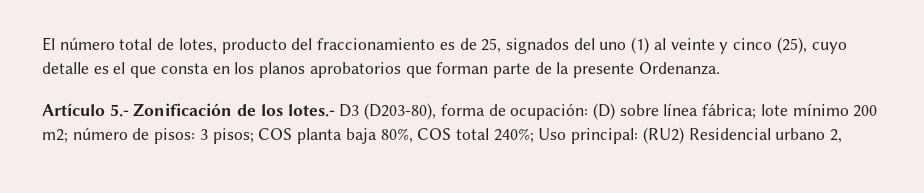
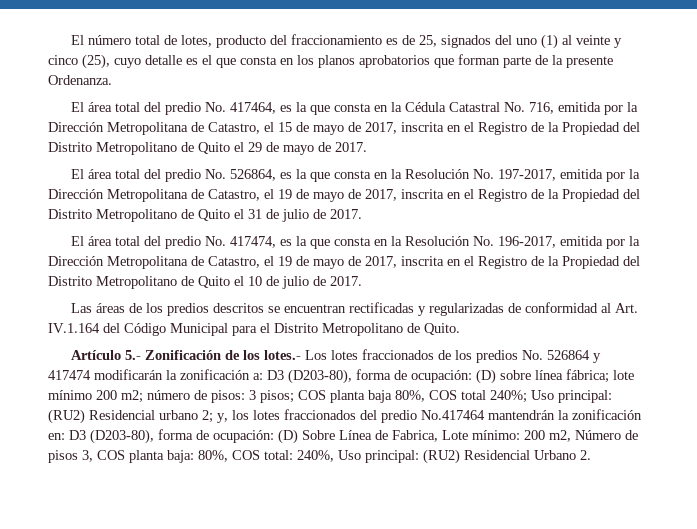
+ El área total del predio No. 417464, es la que consta en la Cédula Catastral No. 716, emitida por la Dirección Metropolitana de Catastro, el 15 de mayo de 2017, inscrita en el Registro de la Propiedad del Distrito Metropolitano de Quito el 29 de mayo de 2017.
+ El área total del predio No. 526864, es la que consta en la Resolución No. 197-2017, emitida por la Dirección Metropolitana de Catastro, el 19 de mayo de 2017, inscrita en el Registro de la Propiedad del Distrito Metropolitano de Quito el 31 de julio de 2017.
+ El área total del predio No. 417474, es la que consta en la Resolución No. 196-2017, emitida por la Dirección Metropolitana de Catastro, el 19 de mayo de 2017, inscrita en el Registro de la Propiedad del Distrito Metropolitano de Quito el 10 de julio de 2017.
+ Las áreas de los predios descritos se encuentran rectificadas y regularizadas de conformidad al Art. IV.1.164 del Código Municipal para el Distrito Metropolitano de Quito.
- Artículo 5.- Zonificación de los lotes.- D3 (D203-80), forma de ocupación: (D) sobre línea fábrica; lote mínimo 200 m2; número de pisos: 3 pisos; COS planta baja 80%, COS total 240%; Uso principal: (RU2) Residencial urbano 2,
+ Artículo 5.- Zonificación de los lotes.- Los lotes fraccionados de los predios No. 526864 y 417474 modificarán la zonificación a: D3 (D203-80), forma de ocupación: (D) sobre línea fábrica; lote mínimo 200 m2; número de pisos: 3 pisos; COS planta baja 80%, COS total 240%; Uso principal: (RU2) Residencial urbano 2; y, los lotes fraccionados del predio No.417464 mantendrán la zonificación en: D3 (D203-80), forma de ocupación: (D) Sobre Línea de Fabrica, Lote mínimo: 200 m2, Número de pisos 3, COS planta baja: 80%, COS total: 240%, Uso principal: (RU2) Residencial Urbano 2.

